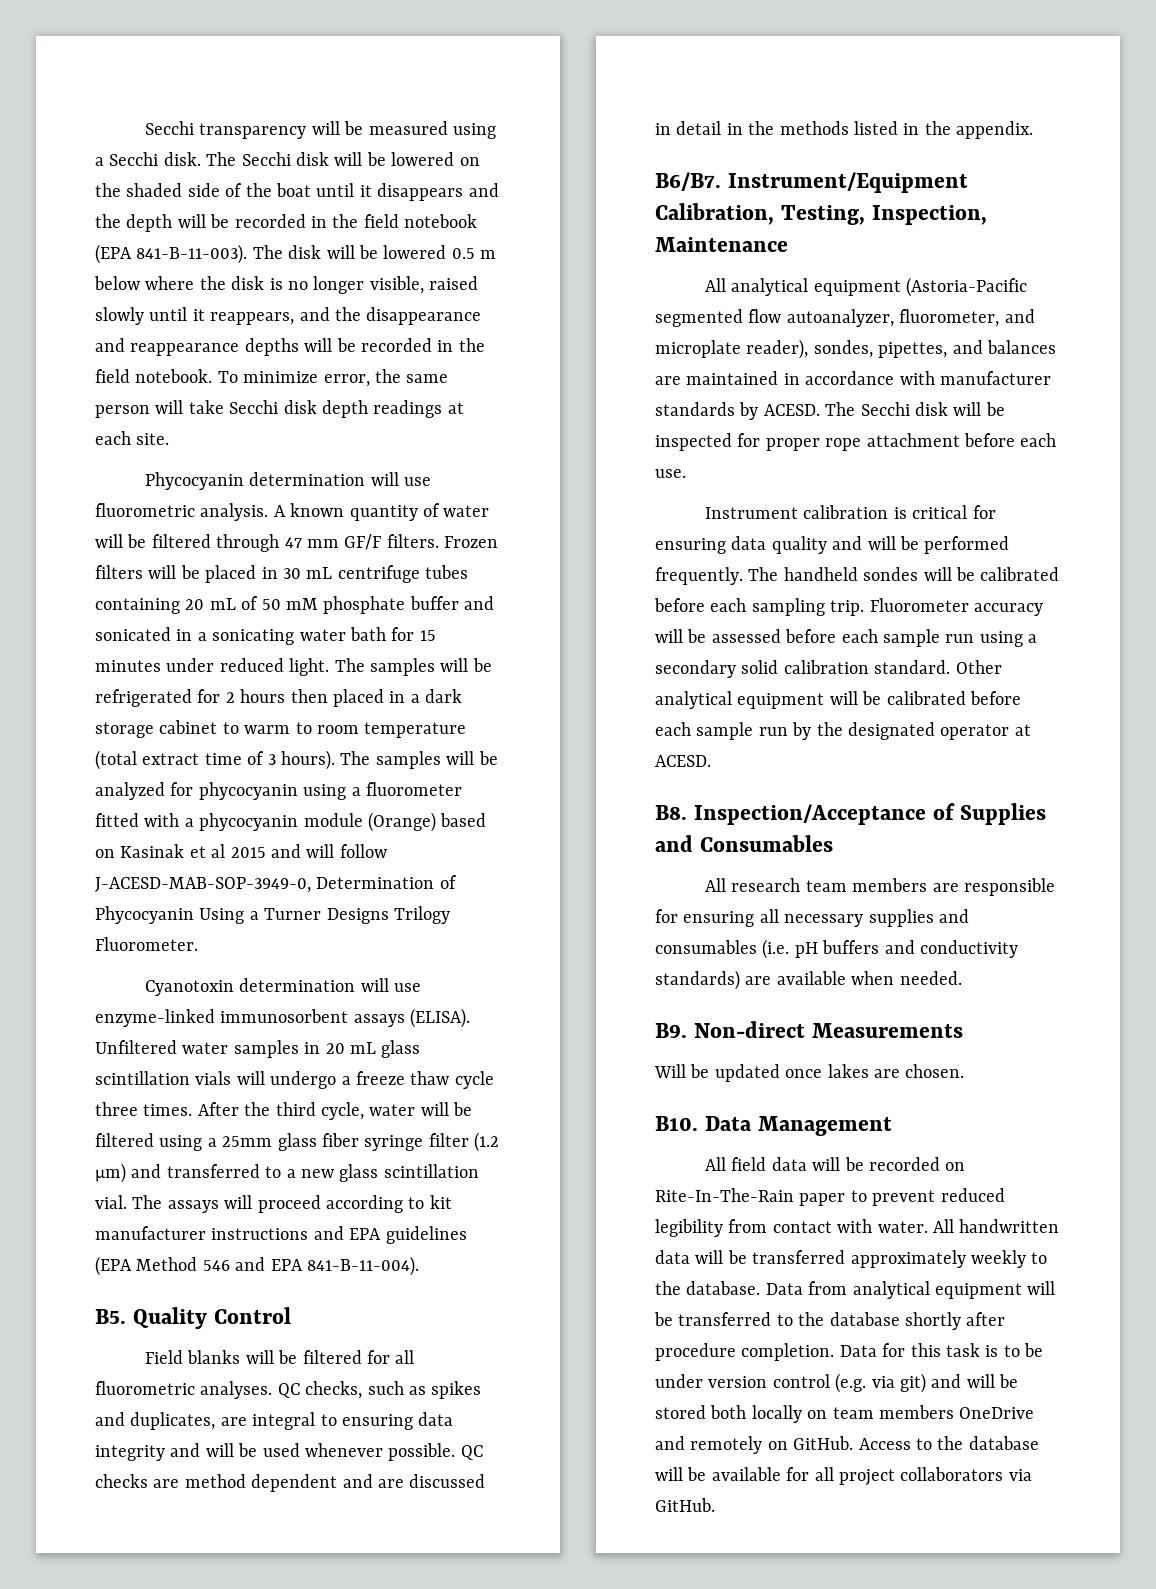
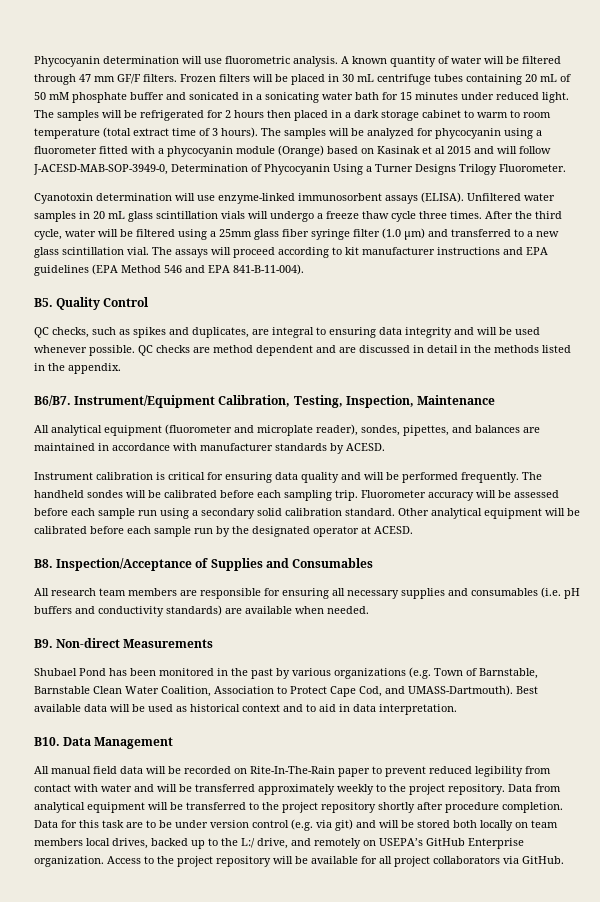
- Secchi transparency will be measured using a Secchi disk. The Secchi disk will be lowered on the shaded side of the boat until it disappears and the depth will be recorded in the field notebook (EPA 841-B-11-003). The disk will be lowered 0.5 m below where the disk is no longer visible, raised slowly until it reappears, and the disappearance and reappearance depths will be recorded in the field notebook. To minimize error, the same person will take Secchi disk depth readings at each site.
- After the third cycle, water will be filtered using a 25mm glass fiber syringe filter (1.2 μm) and transferred to a new glass scintillation vial.
+ After the third cycle, water will be filtered using a 25mm glass fiber syringe filter (1.0 μm) and transferred to a new glass scintillation vial.
- Field blanks will be filtered for all fluorometric analyses.
- All analytical equipment (Astoria-Pacific segmented flow autoanalyzer, fluorometer, and microplate reader), sondes, pipettes, and balances are maintained in accordance with manufacturer standards by ACESD. The Secchi disk will be inspected for proper rope attachment before each use.
+ All analytical equipment (fluorometer and microplate reader), sondes, pipettes, and balances are maintained in accordance with manufacturer standards by ACESD.
- Will be updated once lakes are chosen.
+ Shubael Pond has been monitored in the past by various organizations (e.g. Town of Barnstable, Barnstable Clean Water Coalition, Association to Protect Cape Cod, and UMASS-Dartmouth). Best available data will be used as historical context and to aid in data interpretation.
- All field data will be recorded on Rite-In-The-Rain paper to prevent reduced legibility from contact with water. All handwritten data will be transferred approximately weekly to the database.
+ All manual field data will be recorded on Rite-In-The-Rain paper to prevent reduced legibility from contact with water and will be transferred approximately weekly to the project repository.
- Data from analytical equipment will be transferred to the database shortly after procedure completion.
+ Data from analytical equipment will be transferred to the project repository shortly after procedure completion.
- Data for this task is to be under version control (e.g. via git) and will be stored both locally on team members OneDrive and remotely on GitHub.
+ Data for this task are to be under version control (e.g. via git) and will be stored both locally on team members local drives, backed up to the L:/ drive, and remotely on USEPA’s GitHub Enterprise organization.
- Access to the database will be available for all project collaborators via GitHub.
+ Access to the project repository will be available for all project collaborators via GitHub.

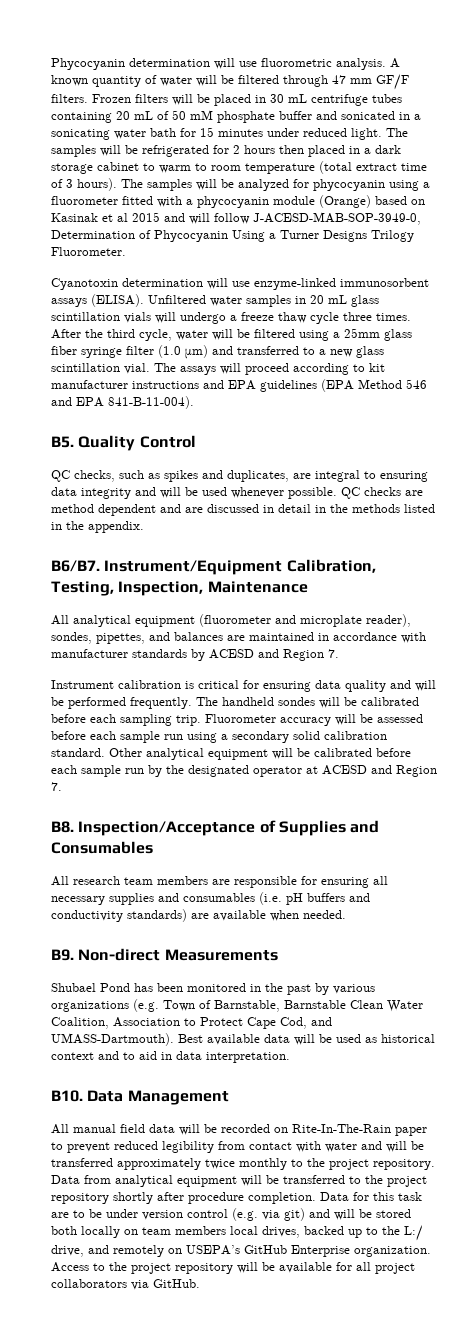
- All analytical equipment (fluorometer and microplate reader), sondes, pipettes, and balances are maintained in accordance with manufacturer standards by ACESD.
+ All analytical equipment (fluorometer and microplate reader), sondes, pipettes, and balances are maintained in accordance with manufacturer standards by ACESD and Region 7.
- Other analytical equipment will be calibrated before each sample run by the designated operator at ACESD.
+ Other analytical equipment will be calibrated before each sample run by the designated operator at ACESD and Region 7.
- All manual field data will be recorded on Rite-In-The-Rain paper to prevent reduced legibility from contact with water and will be transferred approximately weekly to the project repository.
+ All manual field data will be recorded on Rite-In-The-Rain paper to prevent reduced legibility from contact with water and will be transferred approximately twice monthly to the project repository.

